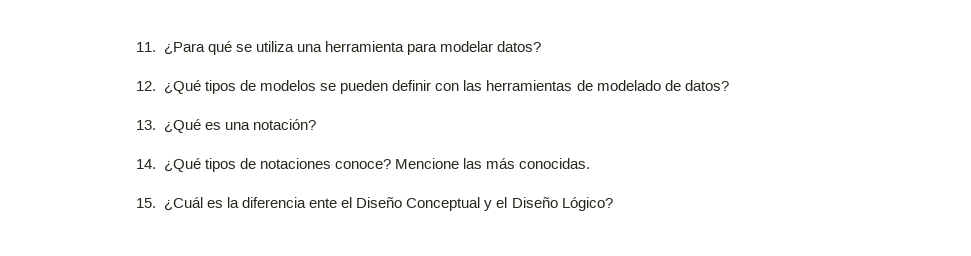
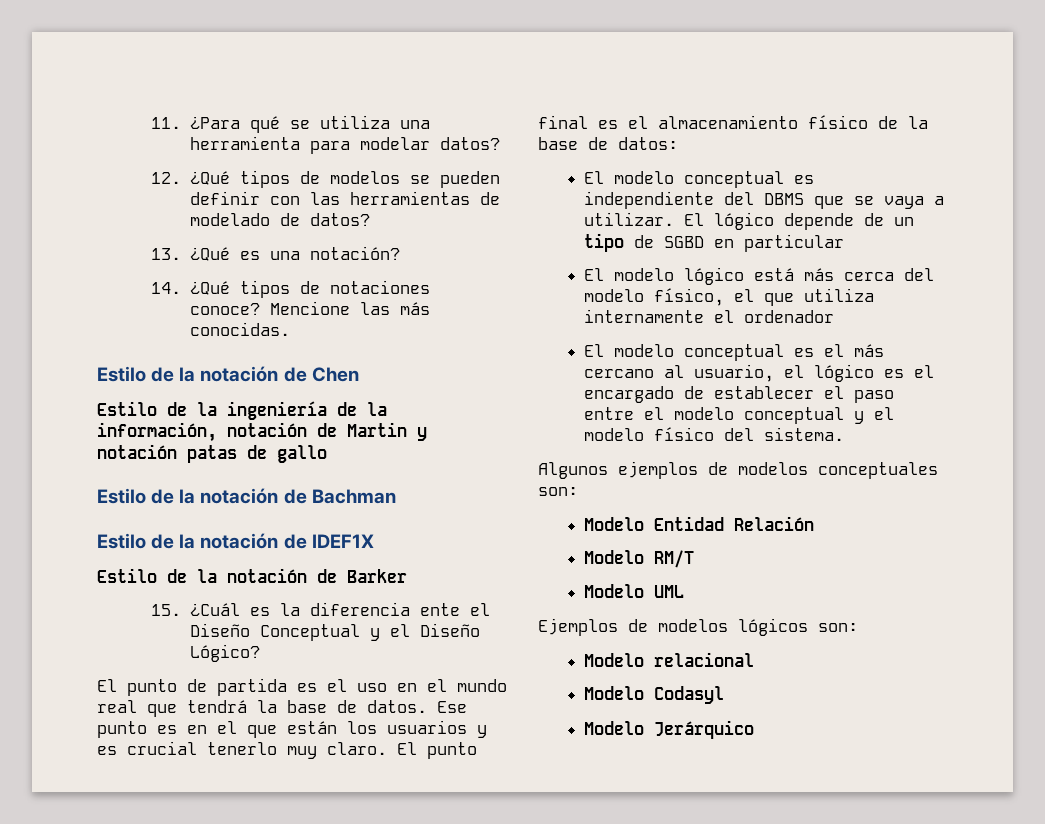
+ Estilo de la notación de Chen
+ Estilo de la ingeniería de la información, notación de Martin y notación patas de gallo
+ Estilo de la notación de Bachman
+ Estilo de la notación de IDEF1X
+ Estilo de la notación de Barker
+ El punto de partida es el uso en el mundo real que tendrá la base de datos. Ese punto es en el que están los usuarios y es crucial tenerlo muy claro. El punto final es el almacenamiento físico de la base de datos:
+ El modelo conceptual es independiente del DBMS que se vaya a utilizar. El lógico depende de un tipo de SGBD en particular
+ El modelo lógico está más cerca del modelo físico, el que utiliza internamente el ordenador
+ El modelo conceptual es el más cercano al usuario, el lógico es el encargado de establecer el paso entre el modelo conceptual y el modelo físico del sistema.
+ Algunos ejemplos de modelos conceptuales son:
+ Modelo Entidad Relación
+ Modelo RM/T
+ Modelo UML
+ Ejemplos de modelos lógicos son:
+ Modelo relacional
+ Modelo Codasyl
+ Modelo Jerárquico

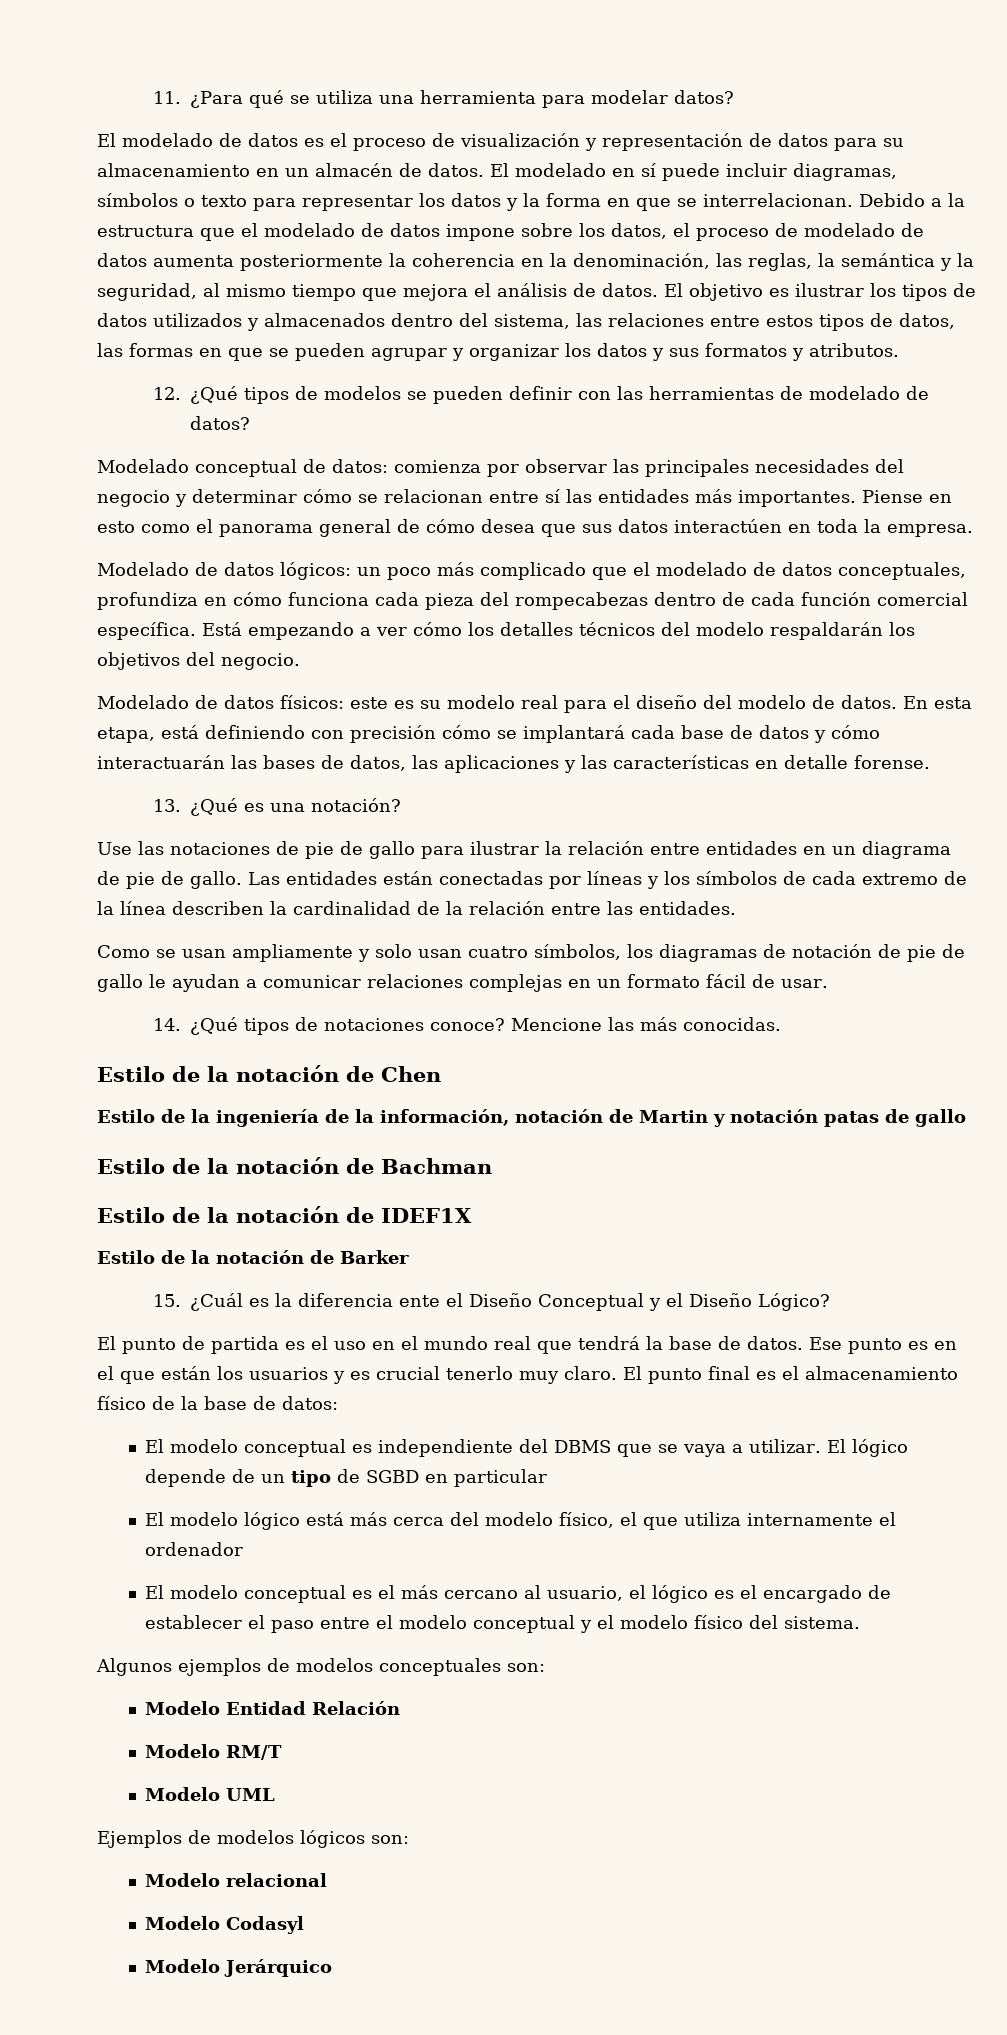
+ El modelado de datos es el proceso de visualización y representación de datos para su almacenamiento en un almacén de datos. El modelado en sí puede incluir diagramas, símbolos o texto para representar los datos y la forma en que se interrelacionan. Debido a la estructura que el modelado de datos impone sobre los datos, el proceso de modelado de datos aumenta posteriormente la coherencia en la denominación, las reglas, la semántica y la seguridad, al mismo tiempo que mejora el análisis de datos. El objetivo es ilustrar los tipos de datos utilizados y almacenados dentro del sistema, las relaciones entre estos tipos de datos, las formas en que se pueden agrupar y organizar los datos y sus formatos y atributos.
+ Modelado conceptual de datos: comienza por observar las principales necesidades del negocio y determinar cómo se relacionan entre sí las entidades más importantes. Piense en esto como el panorama general de cómo desea que sus datos interactúen en toda la empresa.
+ Modelado de datos lógicos: un poco más complicado que el modelado de datos conceptuales, profundiza en cómo funciona cada pieza del rompecabezas dentro de cada función comercial específica. Está empezando a ver cómo los detalles técnicos del modelo respaldarán los objetivos del negocio.
+ Modelado de datos físicos: este es su modelo real para el diseño del modelo de datos. En esta etapa, está definiendo con precisión cómo se implantará cada base de datos y cómo interactuarán las bases de datos, las aplicaciones y las características en detalle forense.
+ Use las notaciones de pie de gallo para ilustrar la relación entre entidades en un diagrama de pie de gallo. Las entidades están conectadas por líneas y los símbolos de cada extremo de la línea describen la cardinalidad de la relación entre las entidades.
+ Como se usan ampliamente y solo usan cuatro símbolos, los diagramas de notación de pie de gallo le ayudan a comunicar relaciones complejas en un formato fácil de usar.

